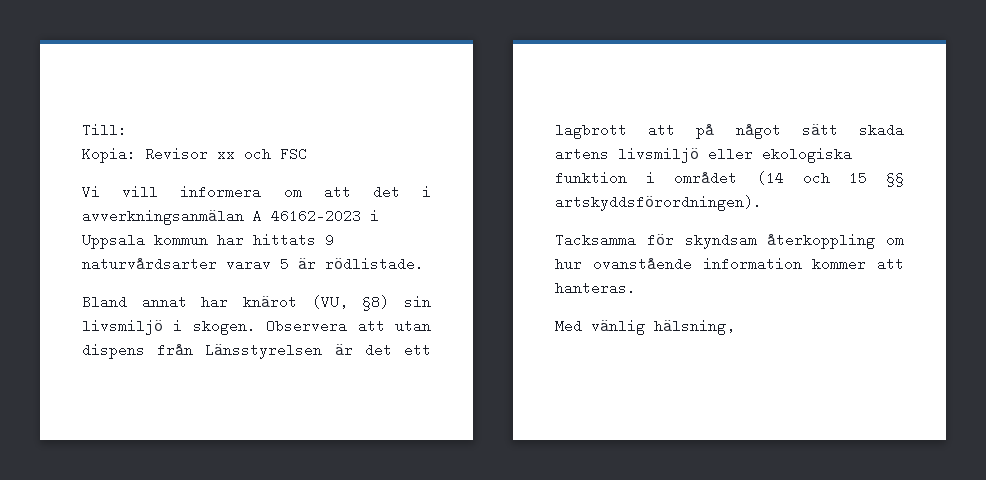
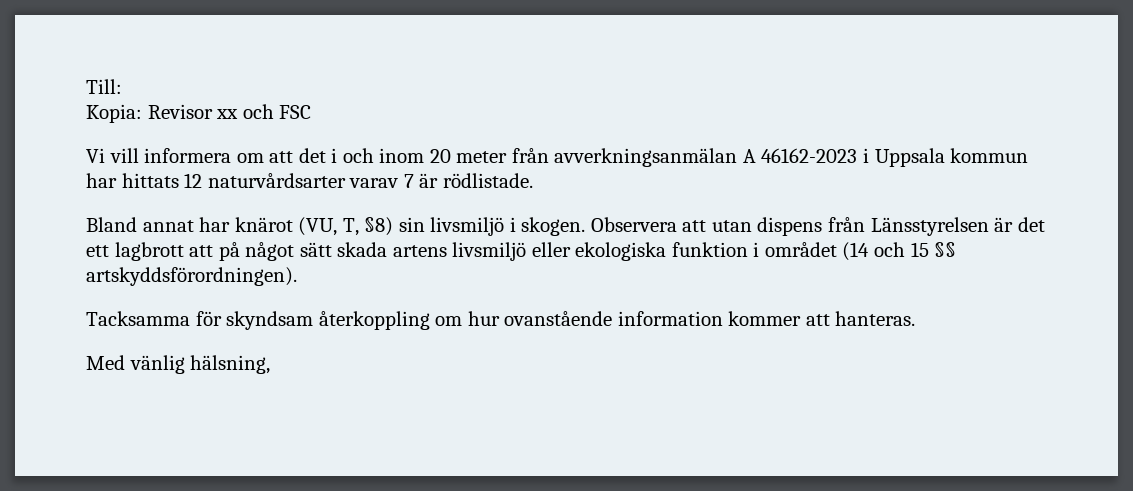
- Vi vill informera om att det i avverkningsanmälan A 46162-2023 i Uppsala kommun har hittats 9 naturvårdsarter varav 5 är rödlistade.
+ Vi vill informera om att det i och inom 20 meter från avverkningsanmälan A 46162-2023 i Uppsala kommun har hittats 12 naturvårdsarter varav 7 är rödlistade.
- Bland annat har knärot (VU, §8) sin livsmiljö i skogen.
+ Bland annat har knärot (VU, T, §8) sin livsmiljö i skogen.

